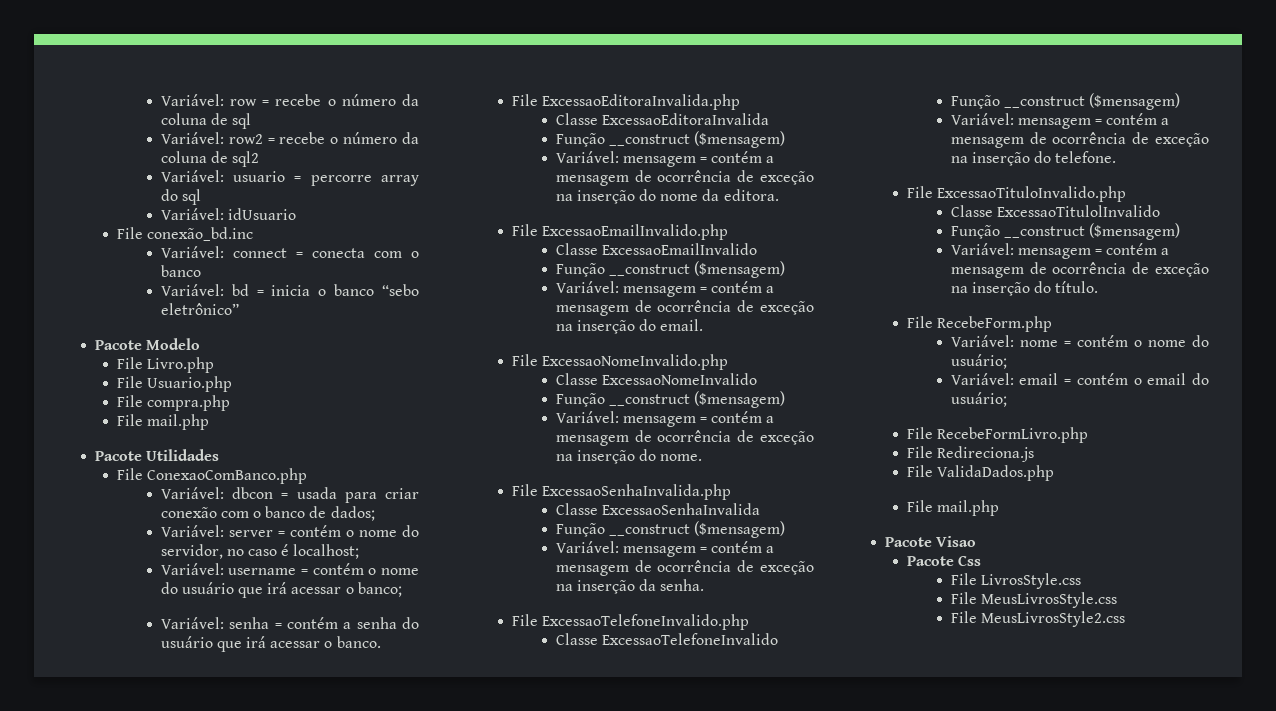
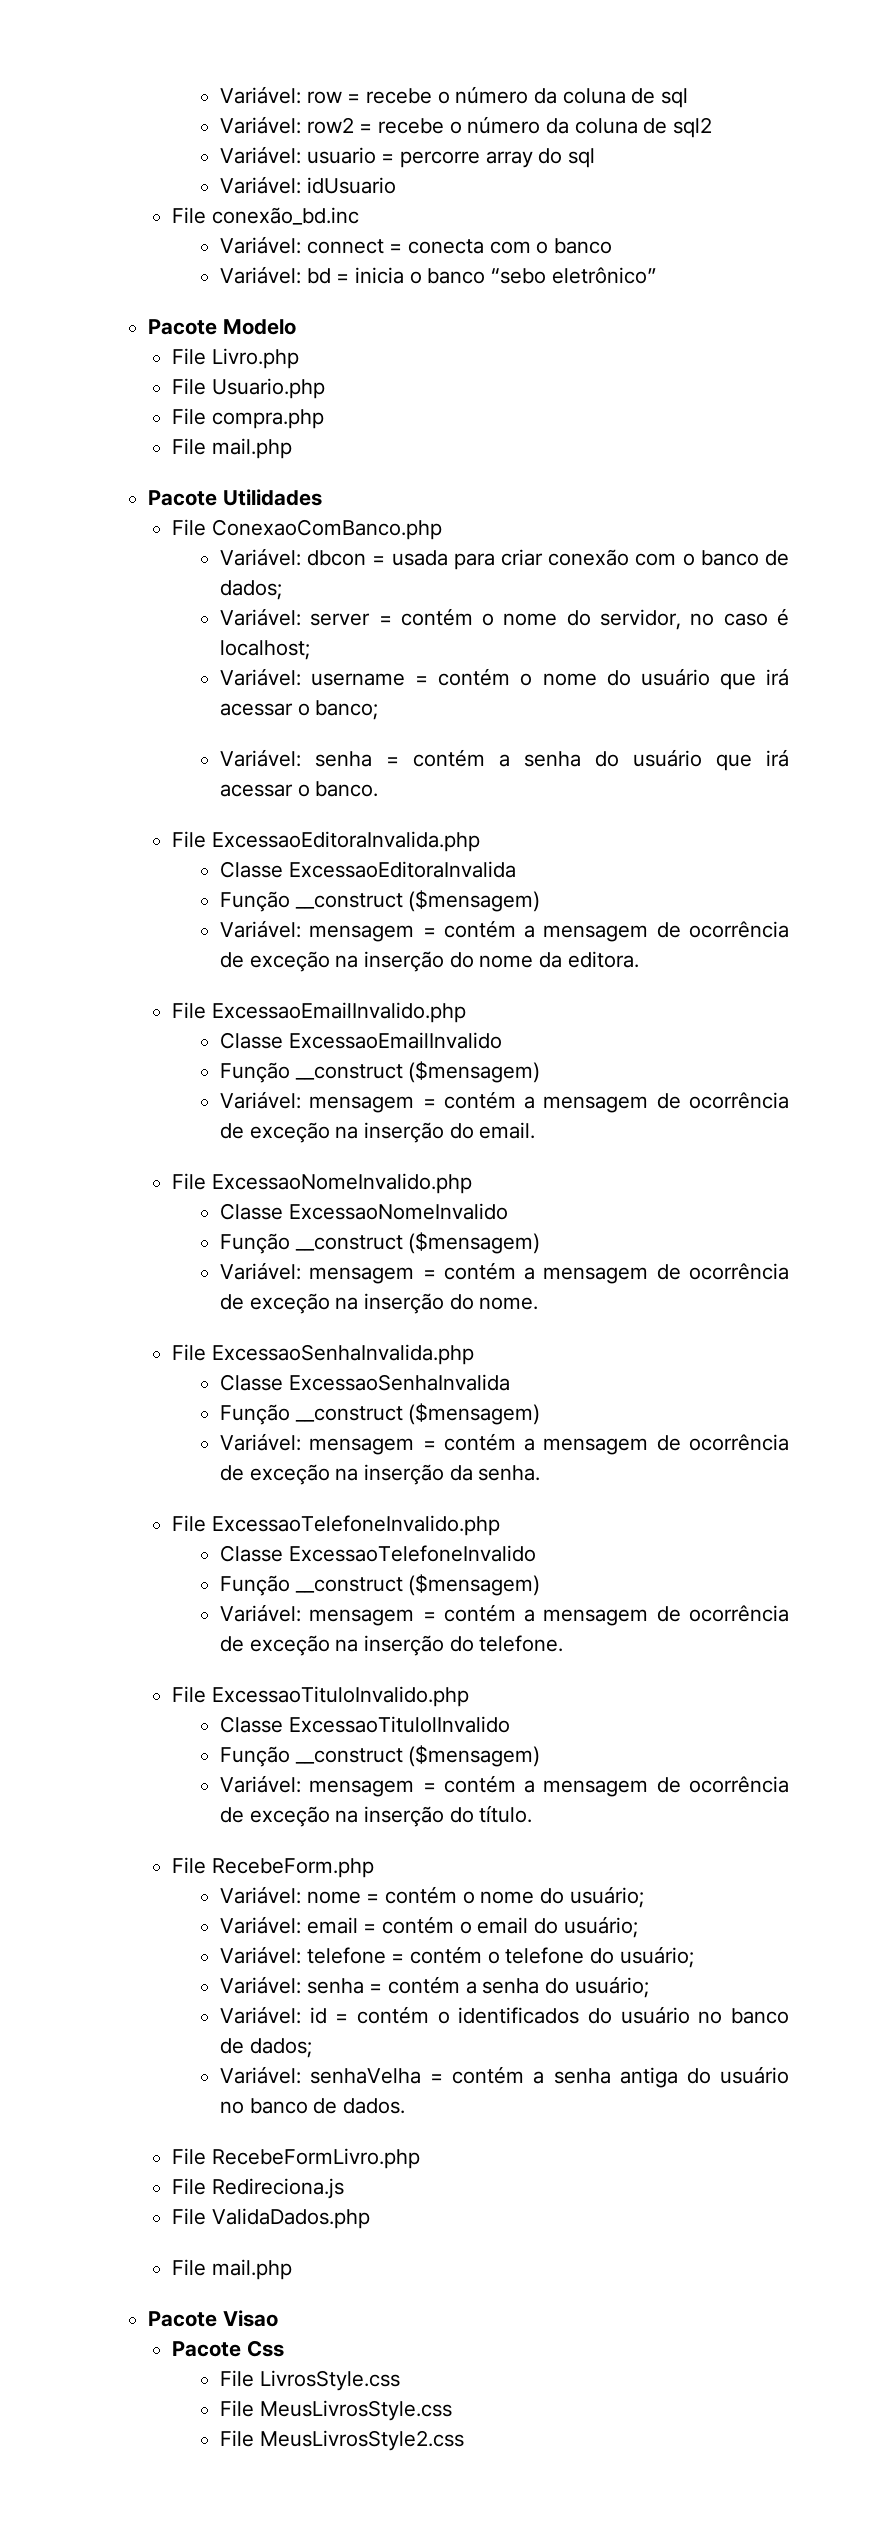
+ Variável: telefone = contém o telefone do usuário;
+ Variável: senha = contém a senha do usuário;
+ Variável: id = contém o identificados do usuário no banco de dados;
+ Variável: senhaVelha = contém a senha antiga do usuário no banco de dados.

